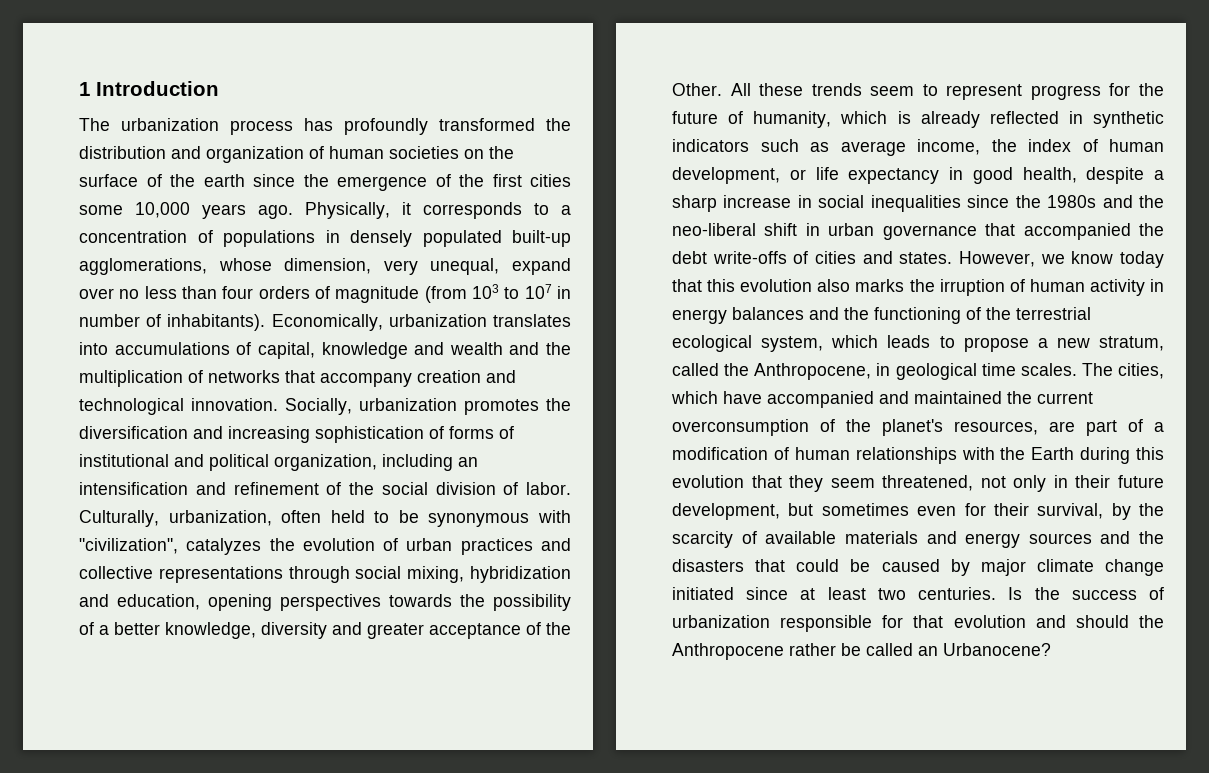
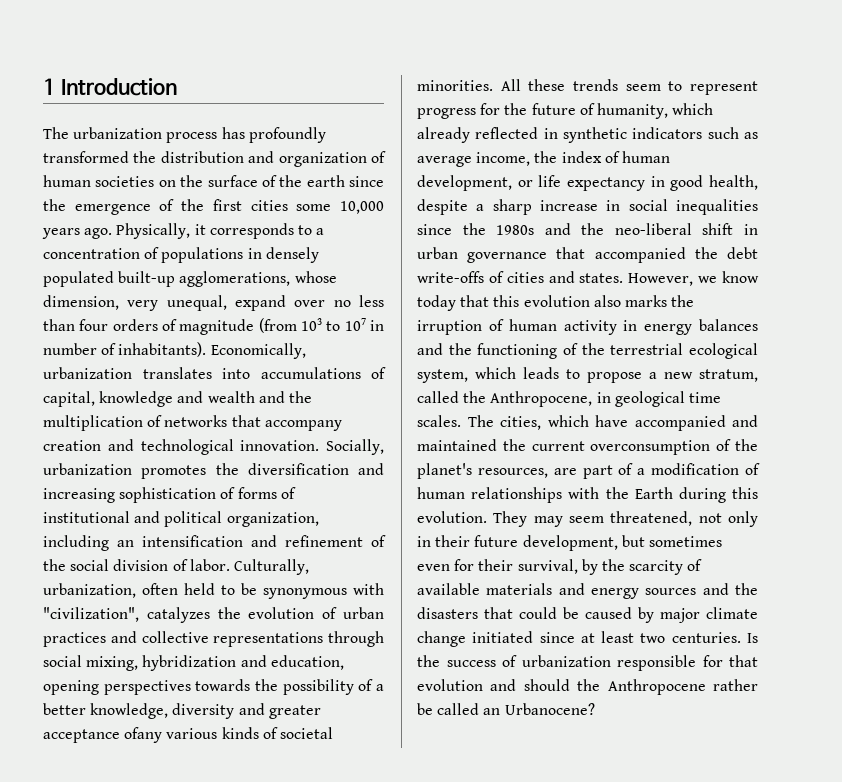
- Culturally, urbanization, often held to be synonymous with "civilization", catalyzes the evolution of urban practices and collective representations through social mixing, hybridization and education, opening perspectives towards the possibility of a better knowledge, diversity and greater acceptance of the Other.
+ Culturally, urbanization, often held to be synonymous with "civilization", catalyzes the evolution of urban practices and collective representations through social mixing, hybridization and education, opening perspectives towards the possibility of a better knowledge, diversity and greater acceptance ofany various kinds of societal minorities.
- All these trends seem to represent progress for the future of humanity, which is already reflected in synthetic indicators such as average income, the index of human development, or life expectancy in good health, despite a sharp increase in social inequalities since the 1980s and the neo-liberal shift in urban governance that accompanied the debt write-offs of cities and states.
+ All these trends seem to represent progress for the future of humanity, which already reflected in synthetic indicators such as average income, the index of human development, or life expectancy in good health, despite a sharp increase in social inequalities since the 1980s and the neo-liberal shift in urban governance that accompanied the debt write-offs of cities and states.
- The cities, which have accompanied and maintained the current overconsumption of the planet's resources, are part of a modification of human relationships with the Earth during this evolution that they seem threatened, not only in their future development, but sometimes even for their survival, by the scarcity of available materials and energy sources and the disasters that could be caused by major climate change initiated since at least two centuries.
+ The cities, which have accompanied and maintained the current overconsumption of the planet's resources, are part of a modification of human relationships with the Earth during this evolution. They may seem threatened, not only in their future development, but sometimes even for their survival, by the scarcity of available materials and energy sources and the disasters that could be caused by major climate change initiated since at least two centuries.

